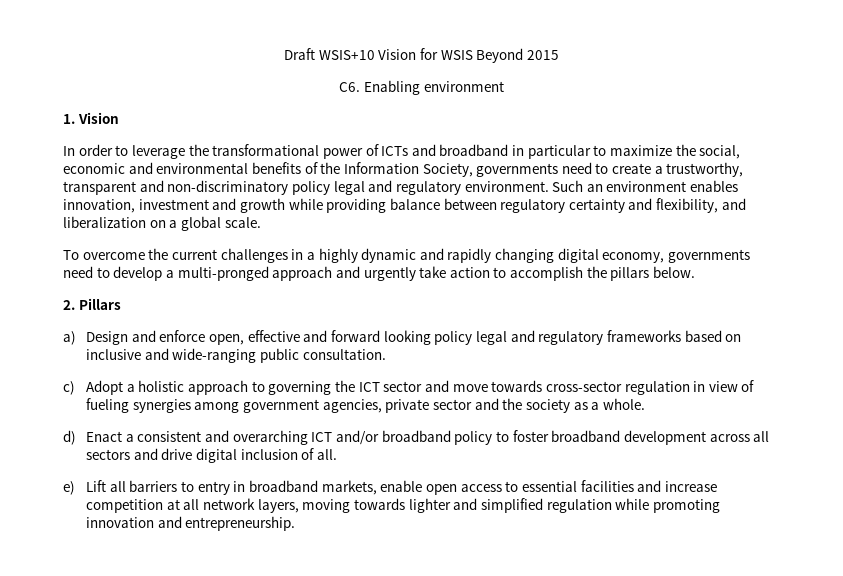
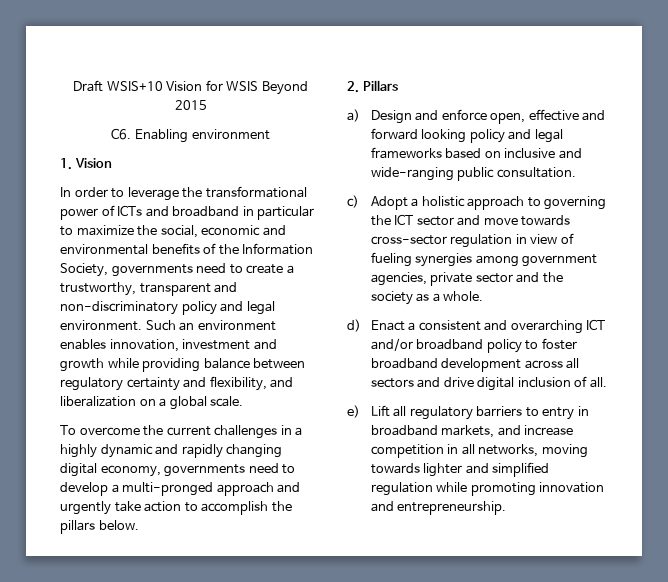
- In order to leverage the transformational power of ICTs and broadband in particular to maximize the social, economic and environmental benefits of the Information Society, governments need to create a trustworthy, transparent and non-discriminatory policy legal and regulatory environment.
+ In order to leverage the transformational power of ICTs and broadband in particular to maximize the social, economic and environmental benefits of the Information Society, governments need to create a trustworthy, transparent and non-discriminatory policy and legal environment.
- a) Design and enforce open, effective and forward looking policy legal and regulatory frameworks based on inclusive and wide-ranging public consultation.
+ a) Design and enforce open, effective and forward looking policy and legal frameworks based on inclusive and wide-ranging public consultation.
- e) Lift all barriers to entry in broadband markets, enable open access to essential facilities and increase competition at all network layers, moving towards lighter and simplified regulation while promoting innovation and entrepreneurship.
+ e) Lift all regulatory barriers to entry in broadband markets, and increase competition in all networks, moving towards lighter and simplified regulation while promoting innovation and entrepreneurship.

